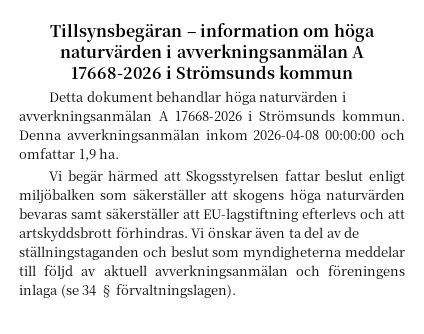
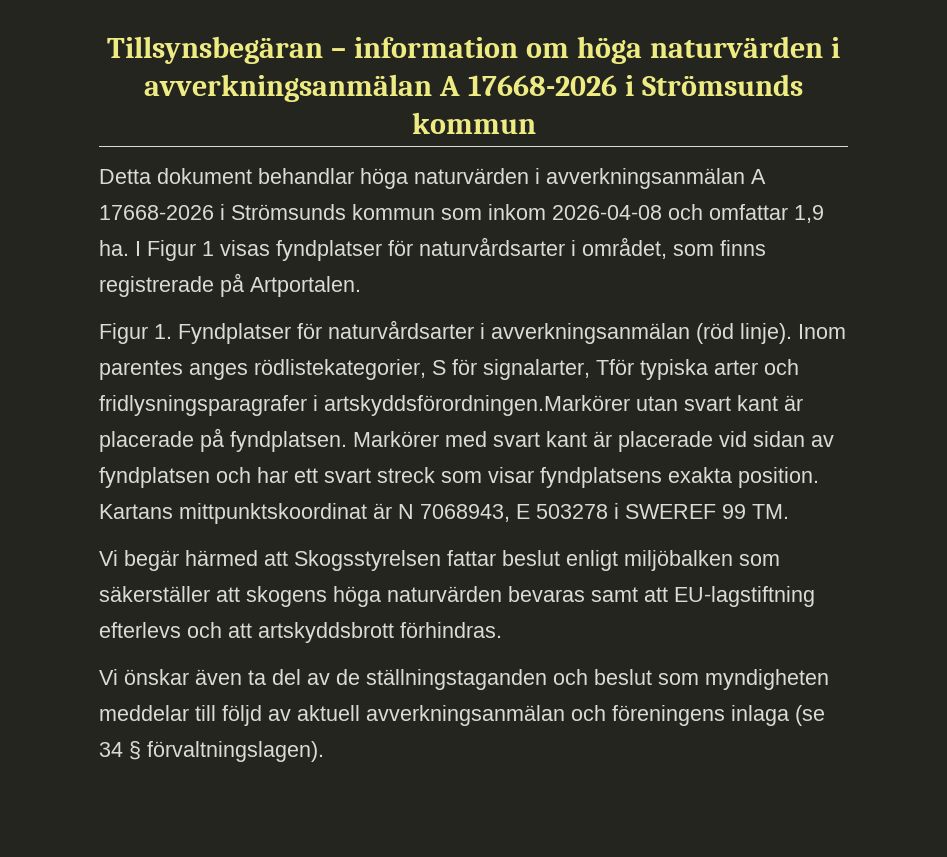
- Detta dokument behandlar höga naturvärden i avverkningsanmälan A 17668-2026 i Strömsunds kommun. Denna avverkningsanmälan inkom 2026-04-08 00:00:00 och omfattar 1,9 ha.
+ Detta dokument behandlar höga naturvärden i avverkningsanmälan A 17668-2026 i Strömsunds kommun som inkom 2026-04-08 och omfattar 1,9 ha. I Figur 1 visas fyndplatser för naturvårdsarter i området, som finns registrerade på Artportalen.
+ Figur 1. Fyndplatser för naturvårdsarter i avverkningsanmälan (röd linje). Inom parentes anges rödlistekategorier, S för signalarter, Tför typiska arter och fridlysningsparagrafer i artskyddsförordningen.Markörer utan svart kant är placerade på fyndplatsen. Markörer med svart kant är placerade vid sidan av fyndplatsen och har ett svart streck som visar fyndplatsens exakta position. Kartans mittpunktskoordinat är N 7068943, E 503278 i SWEREF 99 TM.
- Vi begär härmed att Skogsstyrelsen fattar beslut enligt miljöbalken som säkerställer att skogens höga naturvärden bevaras samt säkerställer att EU-lagstiftning efterlevs och att artskyddsbrott förhindras. Vi önskar även ta del av de ställningstaganden och beslut som myndigheterna meddelar till följd av aktuell avverkningsanmälan och föreningens inlaga (se 34 § förvaltningslagen).
+ Vi begär härmed att Skogsstyrelsen fattar beslut enligt miljöbalken som säkerställer att skogens höga naturvärden bevaras samt att EU-lagstiftning efterlevs och att artskyddsbrott förhindras.
+ Vi önskar även ta del av de ställningstaganden och beslut som myndigheten meddelar till följd av aktuell avverkningsanmälan och föreningens inlaga (se 34 § förvaltningslagen).

